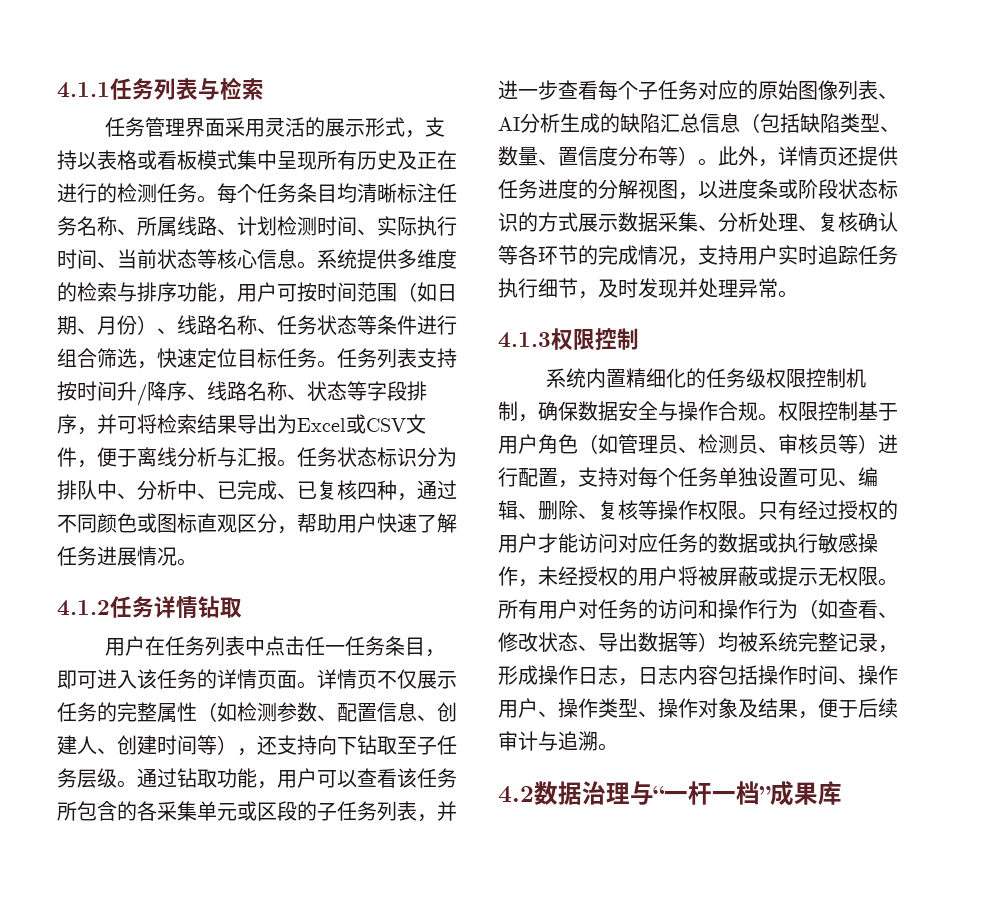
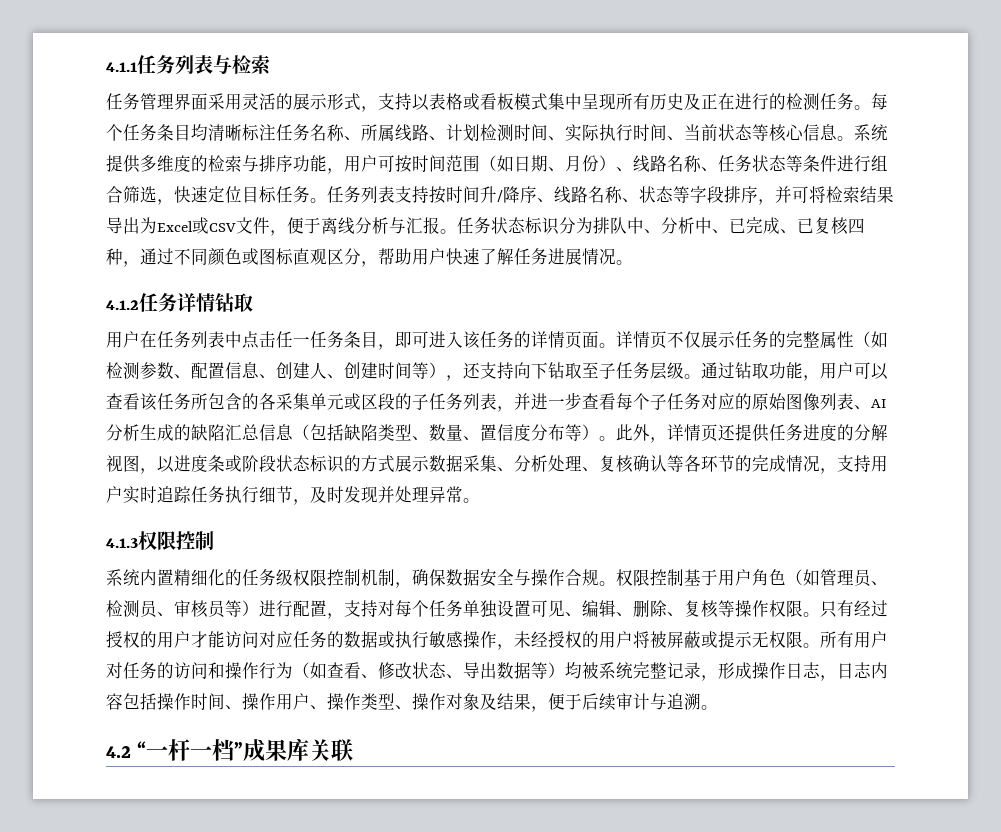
- 4.2数据治理与“一杆一档”成果库
+ 4.2 “一杆一档”成果库关联

